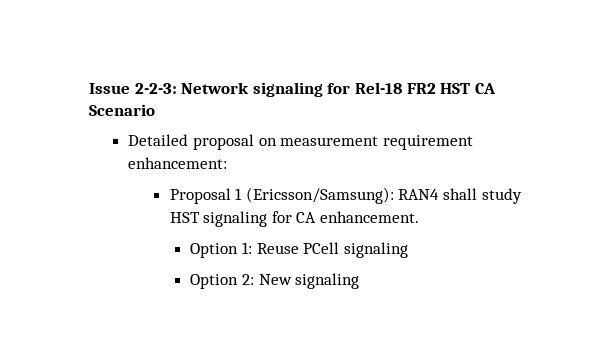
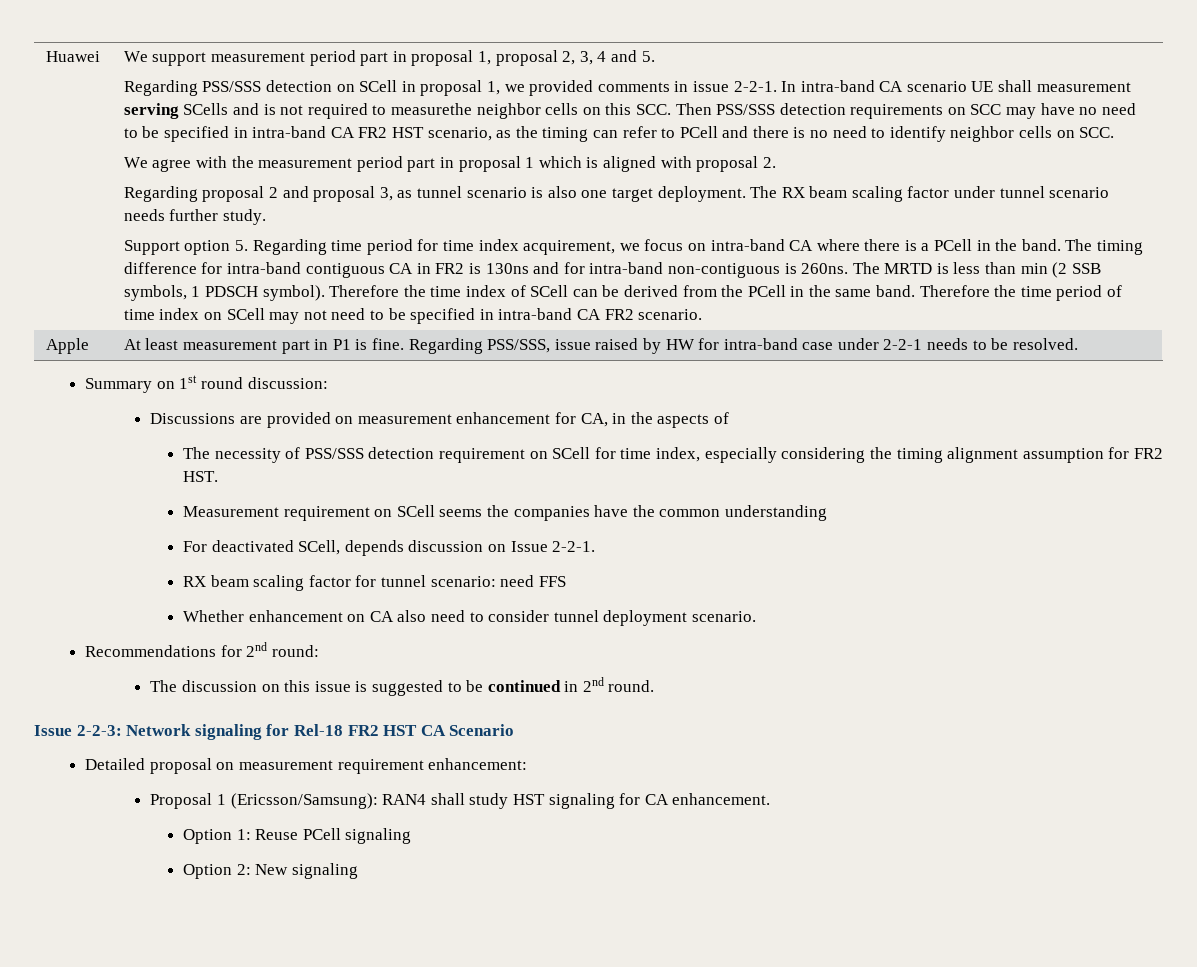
+ Huawei | We support measurement period part in proposal 1, proposal 2, 3, 4 and 5.
+ Regarding PSS/SSS detection on SCell in proposal 1, we provided comments in issue 2-2-1. In intra-band CA scenario UE shall measurement serving SCells and is not required to measurethe neighbor cells on this SCC. Then PSS/SSS detection requirements on SCC may have no need to be specified in intra-band CA FR2 HST scenario, as the timing can refer to PCell and there is no need to identify neighbor cells on SCC.
+ We agree with the measurement period part in proposal 1 which is aligned with proposal 2.
+ Regarding proposal 2 and proposal 3, as tunnel scenario is also one target deployment. The RX beam scaling factor under tunnel scenario needs further study.
+ Support option 5. Regarding time period for time index acquirement, we focus on intra-band CA where there is a PCell in the band. The timing difference for intra-band contiguous CA in FR2 is 130ns and for intra-band non-contiguous is 260ns. The MRTD is less than min (2 SSB symbols, 1 PDSCH symbol). Therefore the time index of SCell can be derived from the PCell in the same band. Therefore the time period of time index on SCell may not need to be specified in intra-band CA FR2 scenario.
+ Apple | At least measurement part in P1 is fine. Regarding PSS/SSS, issue raised by HW for intra-band case under 2-2-1 needs to be resolved.
+ Summary on 1st round discussion:
+ Discussions are provided on measurement enhancement for CA, in the aspects of
+ The necessity of PSS/SSS detection requirement on SCell for time index, especially considering the timing alignment assumption for FR2 HST.
+ Measurement requirement on SCell seems the companies have the common understanding
+ For deactivated SCell, depends discussion on Issue 2-2-1.
+ RX beam scaling factor for tunnel scenario: need FFS
+ Whether enhancement on CA also need to consider tunnel deployment scenario.
+ Recommendations for 2nd round:
+ The discussion on this issue is suggested to be continued in 2nd round.

